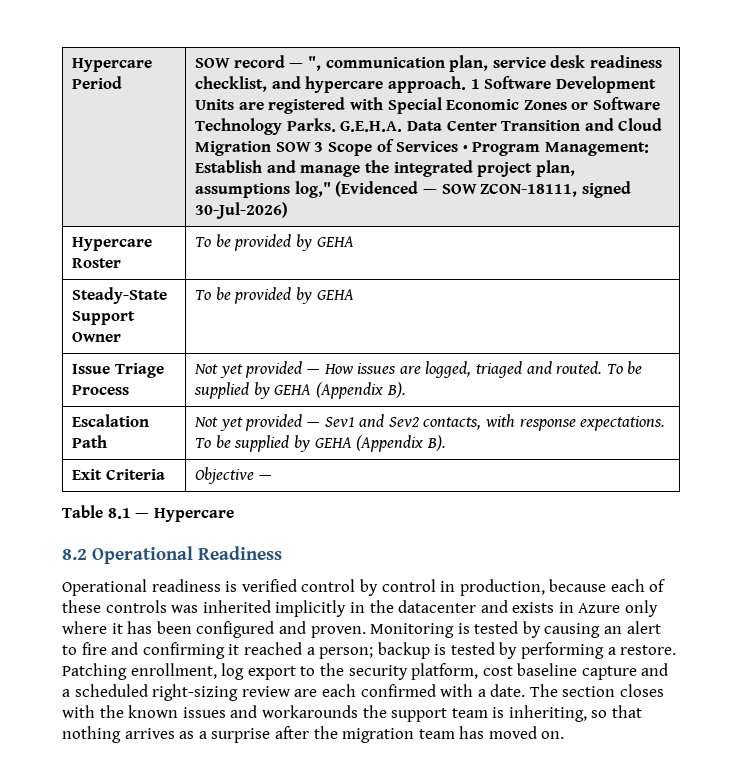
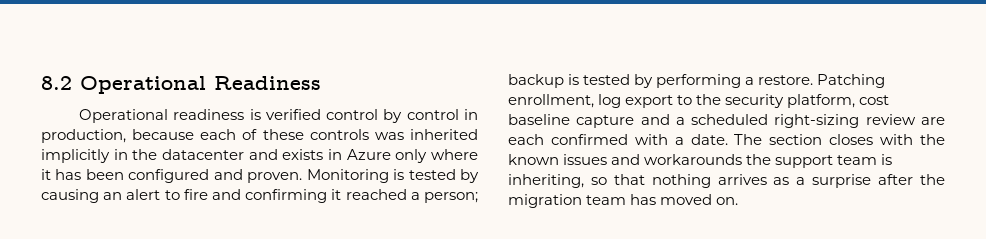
- Hypercare Period | SOW record — ", communication plan, service desk readiness checklist, and hypercare approach. 1 Software Development Units are registered with Special Economic Zones or Software Technology Parks. G.E.H.A. Data Center Transition and Cloud Migration SOW 3 Scope of Services • Program Management: Establish and manage the integrated project plan, assumptions log," (Evidenced — SOW ZCON-18111, signed 30-Jul-2026)
- Hypercare Roster | To be provided by GEHA
- Steady-State Support Owner | To be provided by GEHA
- Issue Triage Process | Not yet provided — How issues are logged, triaged and routed. To be supplied by GEHA (Appendix B).
- Escalation Path | Not yet provided — Sev1 and Sev2 contacts, with response expectations. To be supplied by GEHA (Appendix B).
- Exit Criteria | Objective —
- Table 8.1 — Hypercare

